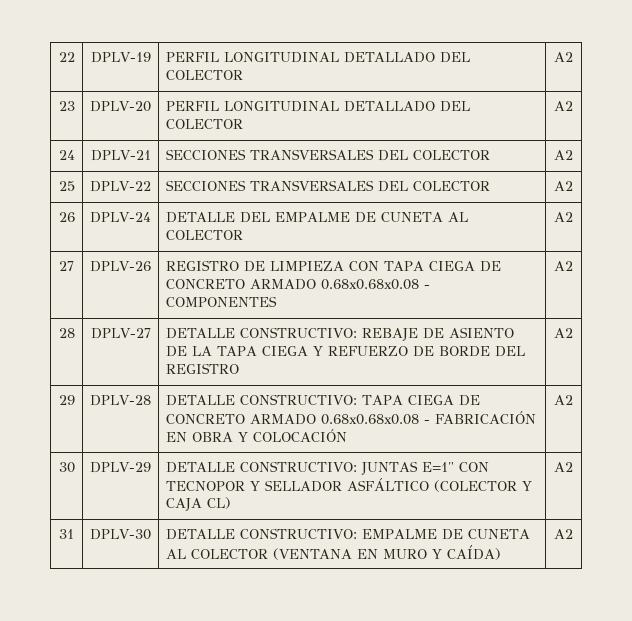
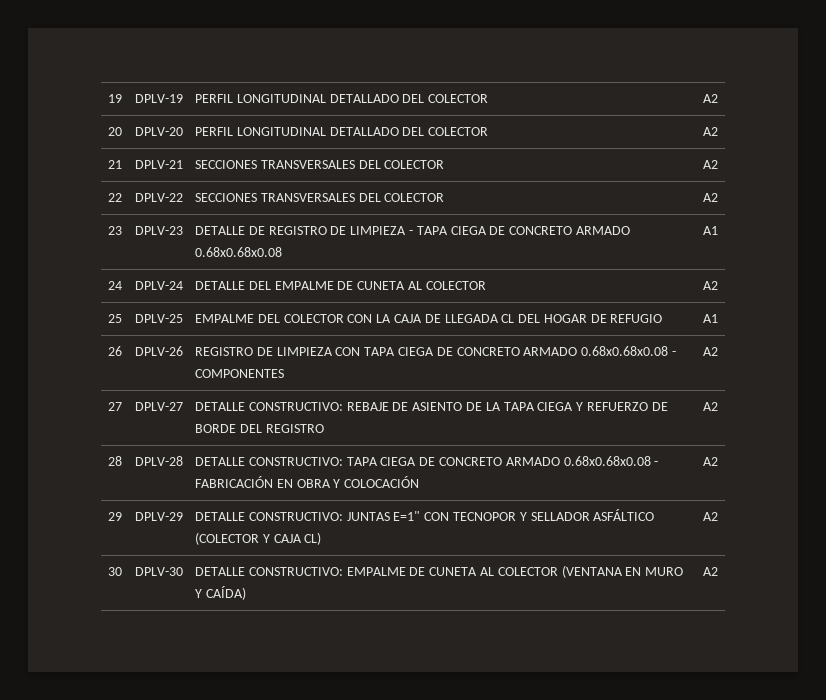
- 22 | DPLV-19 | PERFIL LONGITUDINAL DETALLADO DEL COLECTOR | A2
+ 19 | DPLV-19 | PERFIL LONGITUDINAL DETALLADO DEL COLECTOR | A2
- 23 | DPLV-20 | PERFIL LONGITUDINAL DETALLADO DEL COLECTOR | A2
+ 20 | DPLV-20 | PERFIL LONGITUDINAL DETALLADO DEL COLECTOR | A2
- 24 | DPLV-21 | SECCIONES TRANSVERSALES DEL COLECTOR | A2
+ 21 | DPLV-21 | SECCIONES TRANSVERSALES DEL COLECTOR | A2
- 25 | DPLV-22 | SECCIONES TRANSVERSALES DEL COLECTOR | A2
+ 22 | DPLV-22 | SECCIONES TRANSVERSALES DEL COLECTOR | A2
- 26 | DPLV-24 | DETALLE DEL EMPALME DE CUNETA AL COLECTOR | A2
+ 23 | DPLV-23 | DETALLE DE REGISTRO DE LIMPIEZA - TAPA CIEGA DE CONCRETO ARMADO 0.68x0.68x0.08 | A1
+ 24 | DPLV-24 | DETALLE DEL EMPALME DE CUNETA AL COLECTOR | A2
- 27 | DPLV-26 | REGISTRO DE LIMPIEZA CON TAPA CIEGA DE CONCRETO ARMADO 0.68x0.68x0.08 - COMPONENTES | A2
+ 25 | DPLV-25 | EMPALME DEL COLECTOR CON LA CAJA DE LLEGADA CL DEL HOGAR DE REFUGIO | A1
+ 26 | DPLV-26 | REGISTRO DE LIMPIEZA CON TAPA CIEGA DE CONCRETO ARMADO 0.68x0.68x0.08 - COMPONENTES | A2
- 28 | DPLV-27 | DETALLE CONSTRUCTIVO: REBAJE DE ASIENTO DE LA TAPA CIEGA Y REFUERZO DE BORDE DEL REGISTRO | A2
+ 27 | DPLV-27 | DETALLE CONSTRUCTIVO: REBAJE DE ASIENTO DE LA TAPA CIEGA Y REFUERZO DE BORDE DEL REGISTRO | A2
- 29 | DPLV-28 | DETALLE CONSTRUCTIVO: TAPA CIEGA DE CONCRETO ARMADO 0.68x0.68x0.08 - FABRICACIÓN EN OBRA Y COLOCACIÓN | A2
+ 28 | DPLV-28 | DETALLE CONSTRUCTIVO: TAPA CIEGA DE CONCRETO ARMADO 0.68x0.68x0.08 - FABRICACIÓN EN OBRA Y COLOCACIÓN | A2
- 30 | DPLV-29 | DETALLE CONSTRUCTIVO: JUNTAS E=1" CON TECNOPOR Y SELLADOR ASFÁLTICO (COLECTOR Y CAJA CL) | A2
+ 29 | DPLV-29 | DETALLE CONSTRUCTIVO: JUNTAS E=1" CON TECNOPOR Y SELLADOR ASFÁLTICO (COLECTOR Y CAJA CL) | A2
- 31 | DPLV-30 | DETALLE CONSTRUCTIVO: EMPALME DE CUNETA AL COLECTOR (VENTANA EN MURO Y CAÍDA) | A2
+ 30 | DPLV-30 | DETALLE CONSTRUCTIVO: EMPALME DE CUNETA AL COLECTOR (VENTANA EN MURO Y CAÍDA) | A2

